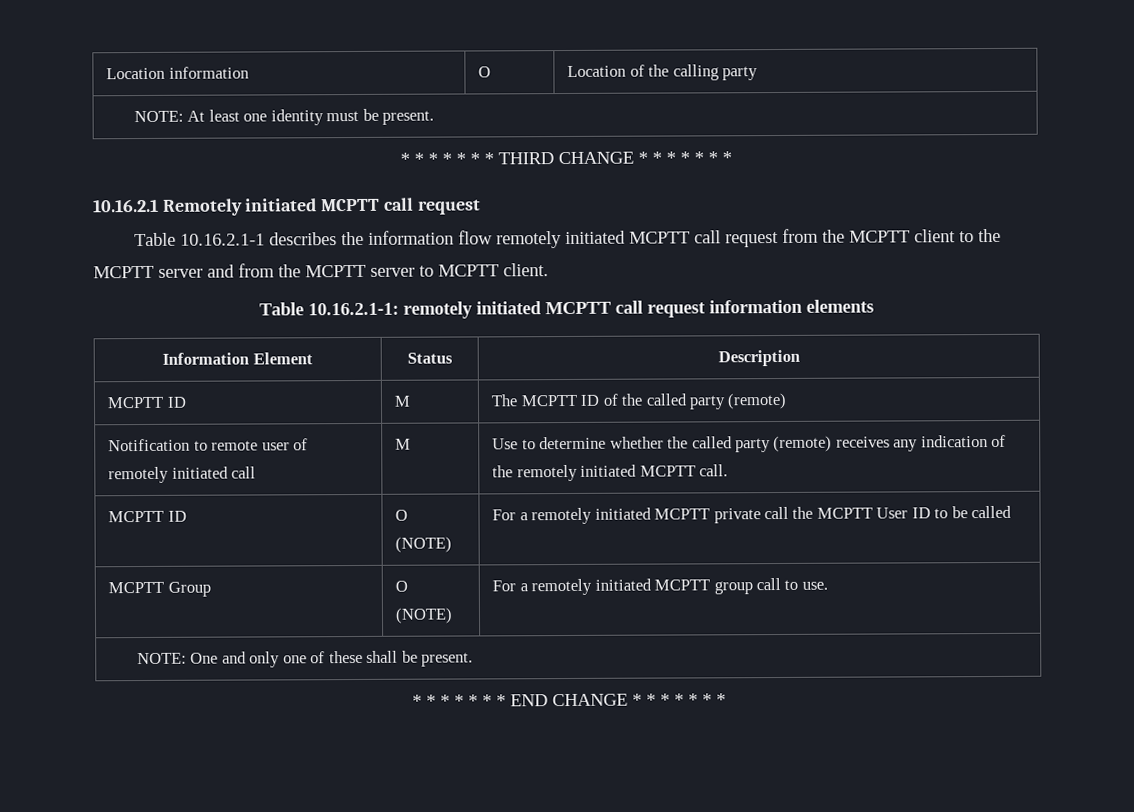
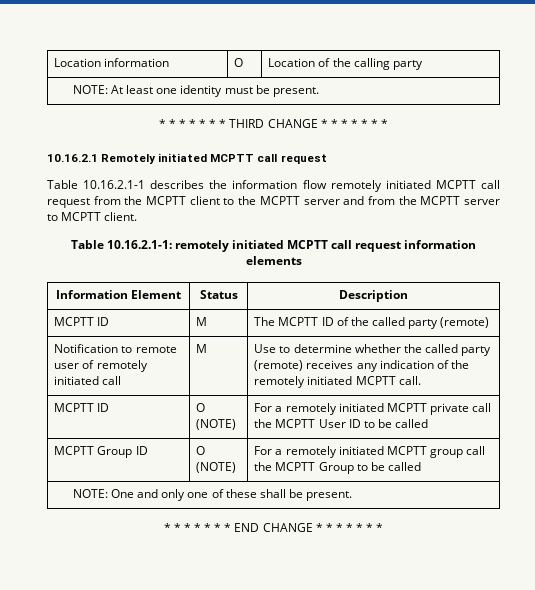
- MCPTT Group | O (NOTE) | For a remotely initiated MCPTT group call to use.
+ MCPTT Group ID | O (NOTE) | For a remotely initiated MCPTT group call the MCPTT Group to be called

